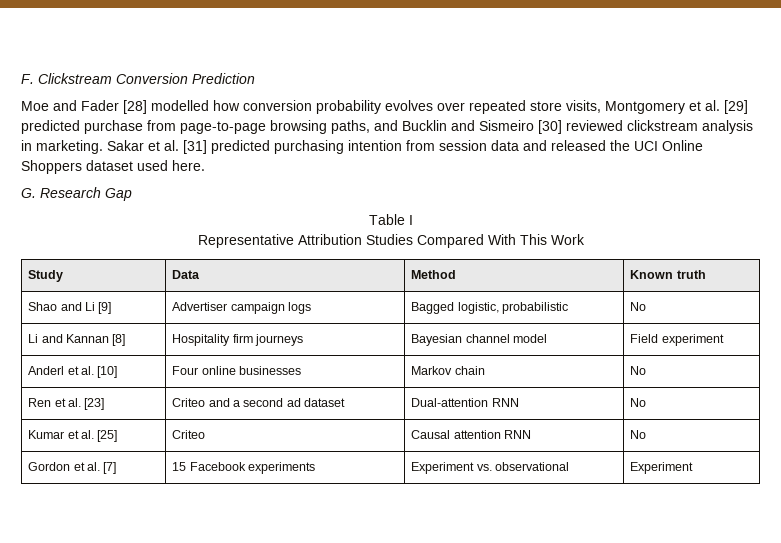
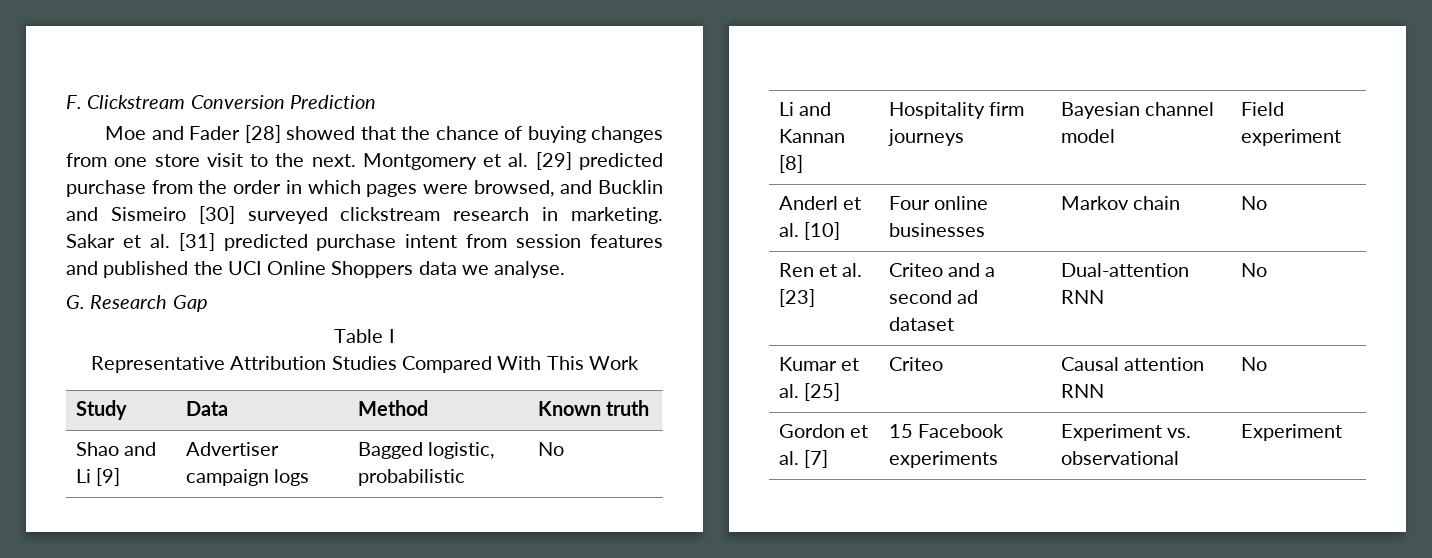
- Moe and Fader [28] modelled how conversion probability evolves over repeated store visits, Montgomery et al. [29] predicted purchase from page-to-page browsing paths, and Bucklin and Sismeiro [30] reviewed clickstream analysis in marketing.
+ Moe and Fader [28] showed that the chance of buying changes from one store visit to the next. Montgomery et al. [29] predicted purchase from the order in which pages were browsed, and Bucklin and Sismeiro [30] surveyed clickstream research in marketing.
- Sakar et al. [31] predicted purchasing intention from session data and released the UCI Online Shoppers dataset used here.
+ Sakar et al. [31] predicted purchase intent from session features and published the UCI Online Shoppers data we analyse.

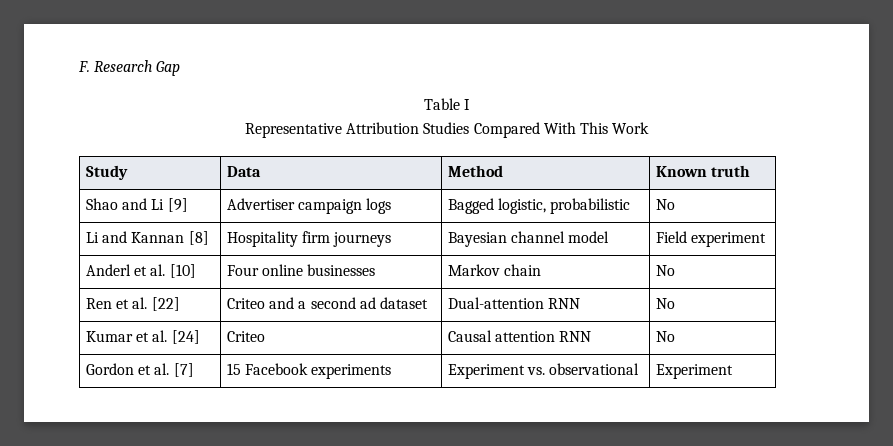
- F. Clickstream Conversion Prediction
- Moe and Fader [28] showed that the chance of buying changes from one store visit to the next. Montgomery et al. [29] predicted purchase from the order in which pages were browsed, and Bucklin and Sismeiro [30] surveyed clickstream research in marketing. Sakar et al. [31] predicted purchase intent from session features and published the UCI Online Shoppers data we analyse.
- G. Research Gap
+ F. Research Gap
- Ren et al. [23] | Criteo and a second ad dataset | Dual-attention RNN | No
+ Ren et al. [22] | Criteo and a second ad dataset | Dual-attention RNN | No
- Kumar et al. [25] | Criteo | Causal attention RNN | No
+ Kumar et al. [24] | Criteo | Causal attention RNN | No

